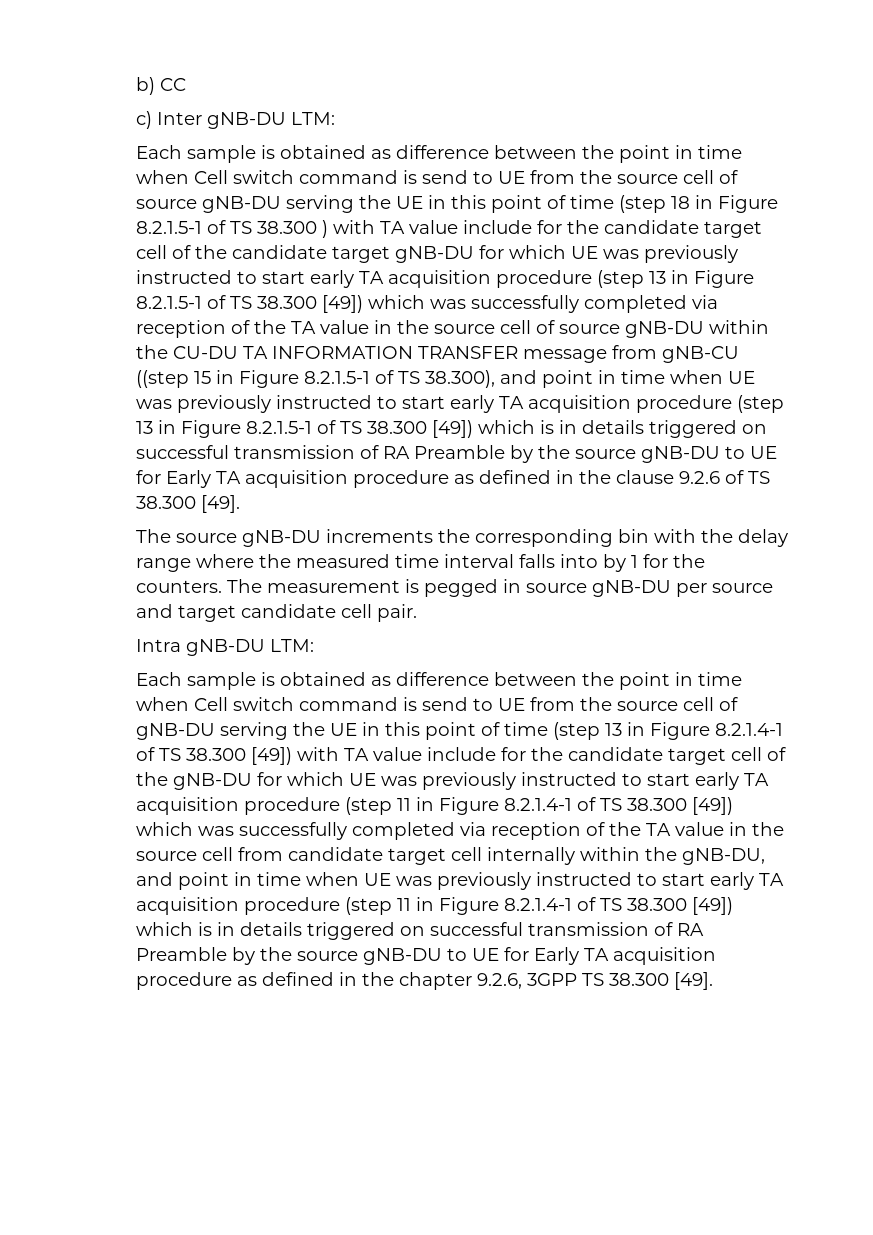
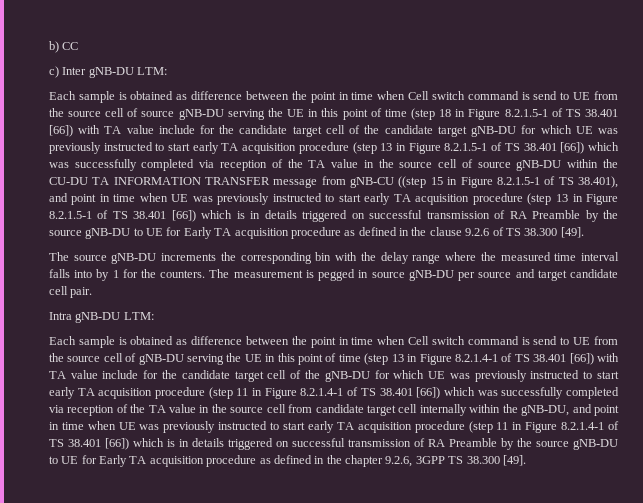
- Each sample is obtained as difference between the point in time when Cell switch command is send to UE from the source cell of source gNB-DU serving the UE in this point of time (step 18 in Figure 8.2.1.5-1 of TS 38.300 ) with TA value include for the candidate target cell of the candidate target gNB-DU for which UE was previously instructed to start early TA acquisition procedure (step 13 in Figure 8.2.1.5-1 of TS 38.300 [49]) which was successfully completed via reception of the TA value in the source cell of source gNB-DU within the CU-DU TA INFORMATION TRANSFER message from gNB-CU ((step 15 in Figure 8.2.1.5-1 of TS 38.300), and point in time when UE was previously instructed to start early TA acquisition procedure (step 13 in Figure 8.2.1.5-1 of TS 38.300 [49]) which is in details triggered on successful transmission of RA Preamble by the source gNB-DU to UE for Early TA acquisition procedure as defined in the clause 9.2.6 of TS 38.300 [49].
+ Each sample is obtained as difference between the point in time when Cell switch command is send to UE from the source cell of source gNB-DU serving the UE in this point of time (step 18 in Figure 8.2.1.5-1 of TS 38.401 [66]) with TA value include for the candidate target cell of the candidate target gNB-DU for which UE was previously instructed to start early TA acquisition procedure (step 13 in Figure 8.2.1.5-1 of TS 38.401 [66]) which was successfully completed via reception of the TA value in the source cell of source gNB-DU within the CU-DU TA INFORMATION TRANSFER message from gNB-CU ((step 15 in Figure 8.2.1.5-1 of TS 38.401), and point in time when UE was previously instructed to start early TA acquisition procedure (step 13 in Figure 8.2.1.5-1 of TS 38.401 [66]) which is in details triggered on successful transmission of RA Preamble by the source gNB-DU to UE for Early TA acquisition procedure as defined in the clause 9.2.6 of TS 38.300 [49].
- Each sample is obtained as difference between the point in time when Cell switch command is send to UE from the source cell of gNB-DU serving the UE in this point of time (step 13 in Figure 8.2.1.4-1 of TS 38.300 [49]) with TA value include for the candidate target cell of the gNB-DU for which UE was previously instructed to start early TA acquisition procedure (step 11 in Figure 8.2.1.4-1 of TS 38.300 [49]) which was successfully completed via reception of the TA value in the source cell from candidate target cell internally within the gNB-DU, and point in time when UE was previously instructed to start early TA acquisition procedure (step 11 in Figure 8.2.1.4-1 of TS 38.300 [49]) which is in details triggered on successful transmission of RA Preamble by the source gNB-DU to UE for Early TA acquisition procedure as defined in the chapter 9.2.6, 3GPP TS 38.300 [49].
+ Each sample is obtained as difference between the point in time when Cell switch command is send to UE from the source cell of gNB-DU serving the UE in this point of time (step 13 in Figure 8.2.1.4-1 of TS 38.401 [66]) with TA value include for the candidate target cell of the gNB-DU for which UE was previously instructed to start early TA acquisition procedure (step 11 in Figure 8.2.1.4-1 of TS 38.401 [66]) which was successfully completed via reception of the TA value in the source cell from candidate target cell internally within the gNB-DU, and point in time when UE was previously instructed to start early TA acquisition procedure (step 11 in Figure 8.2.1.4-1 of TS 38.401 [66]) which is in details triggered on successful transmission of RA Preamble by the source gNB-DU to UE for Early TA acquisition procedure as defined in the chapter 9.2.6, 3GPP TS 38.300 [49].

